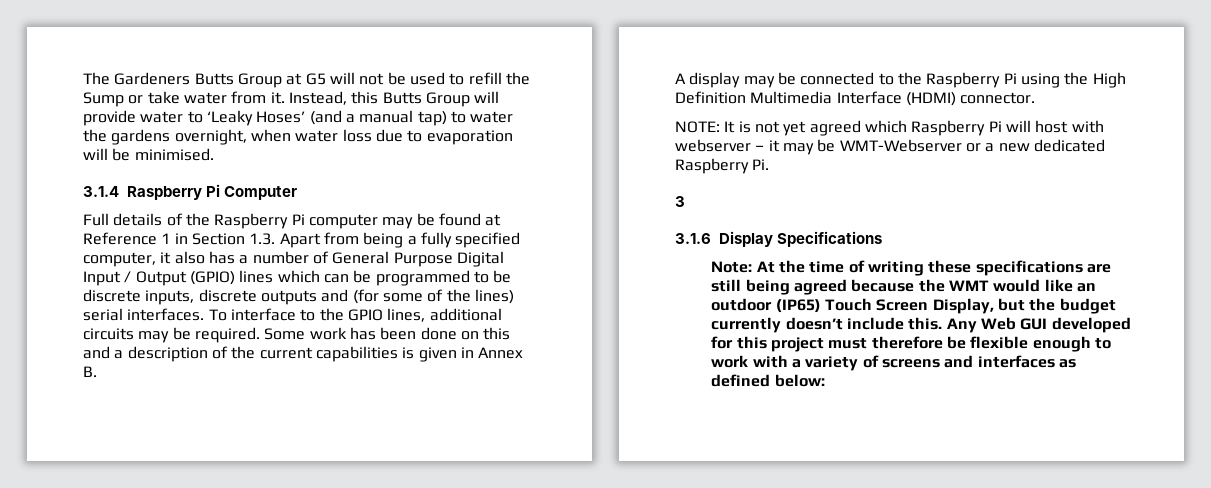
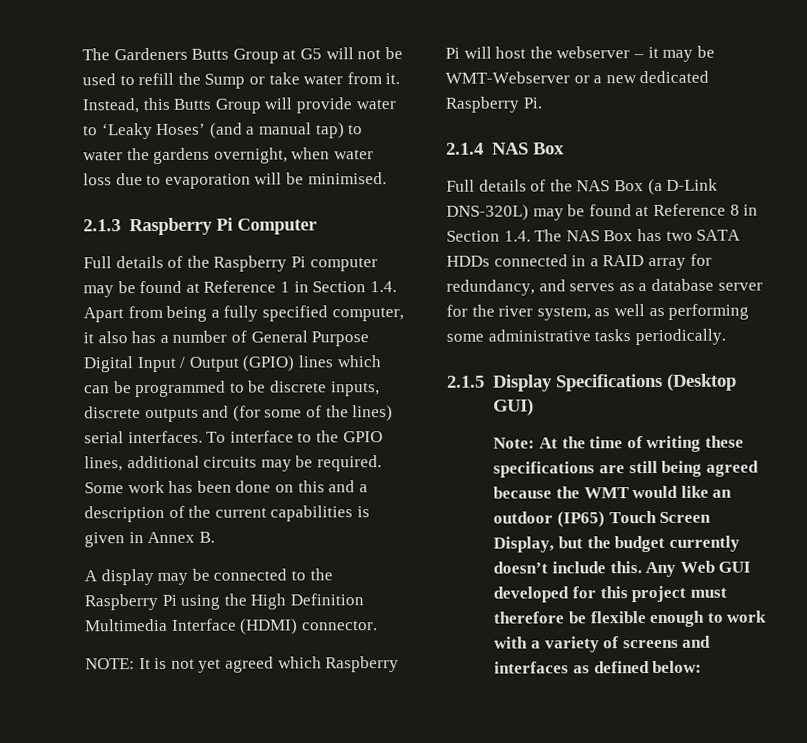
- 3.1.4 Raspberry Pi Computer
+ 2.1.3 Raspberry Pi Computer
- Full details of the Raspberry Pi computer may be found at Reference 1 in Section 1.3. Apart from being a fully specified computer, it also has a number of General Purpose Digital Input / Output (GPIO) lines which can be programmed to be discrete inputs, discrete outputs and (for some of the lines) serial interfaces.
+ Full details of the Raspberry Pi computer may be found at Reference 1 in Section 1.4. Apart from being a fully specified computer, it also has a number of General Purpose Digital Input / Output (GPIO) lines which can be programmed to be discrete inputs, discrete outputs and (for some of the lines) serial interfaces.
- NOTE: It is not yet agreed which Raspberry Pi will host with webserver – it may be WMT-Webserver or a new dedicated Raspberry Pi.
+ NOTE: It is not yet agreed which Raspberry Pi will host the webserver – it may be WMT-Webserver or a new dedicated Raspberry Pi.
- 3
- 3.1.6 Display Specifications
+ 2.1.4 NAS Box
+ Full details of the NAS Box (a D-Link DNS-320L) may be found at Reference 8 in Section 1.4. The NAS Box has two SATA HDDs connected in a RAID array for redundancy, and serves as a database server for the river system, as well as performing some administrative tasks periodically.
+ 2.1.5 Display Specifications (Desktop GUI)

